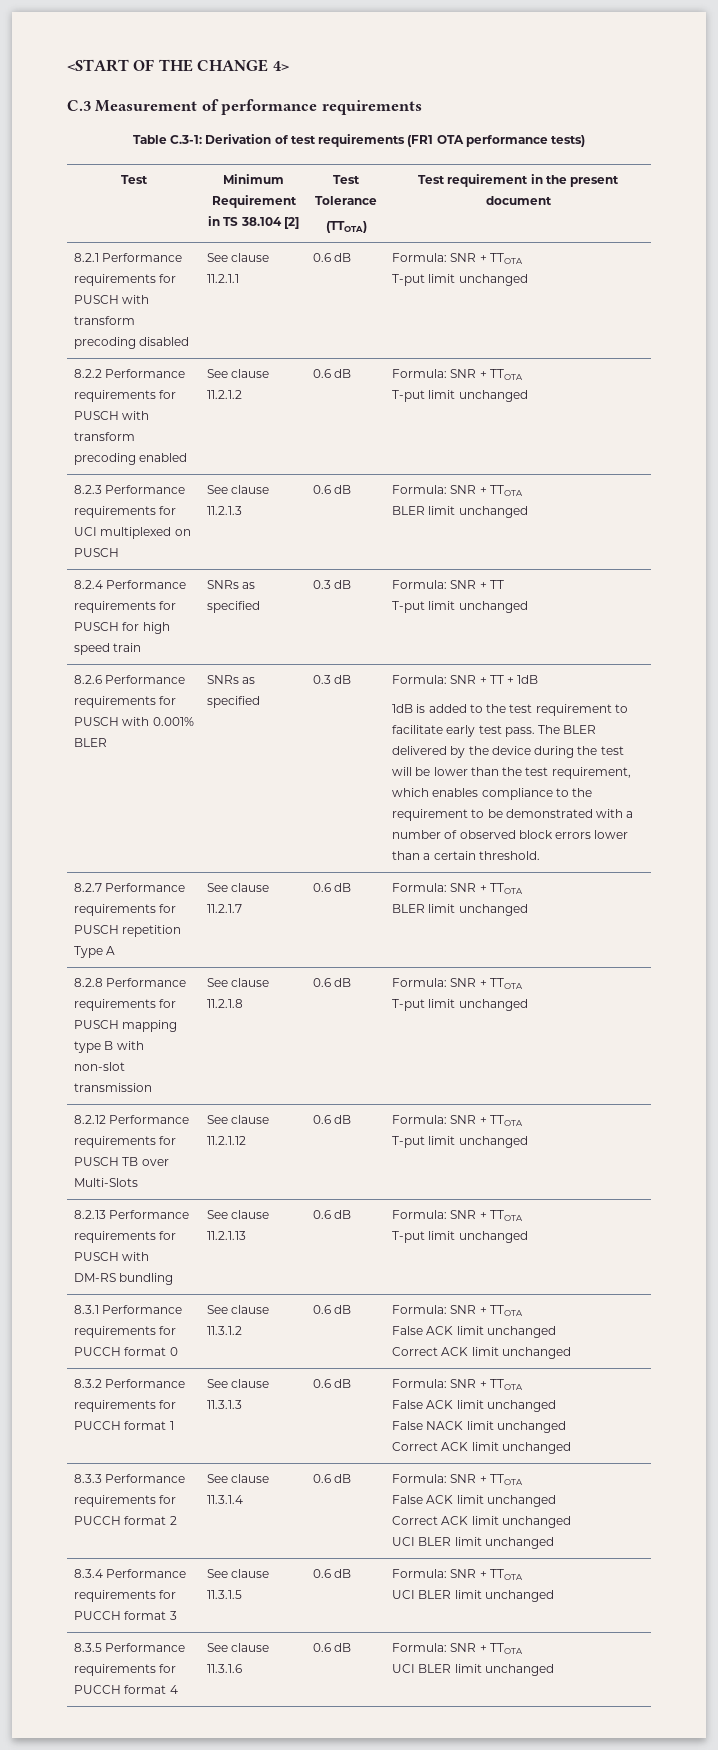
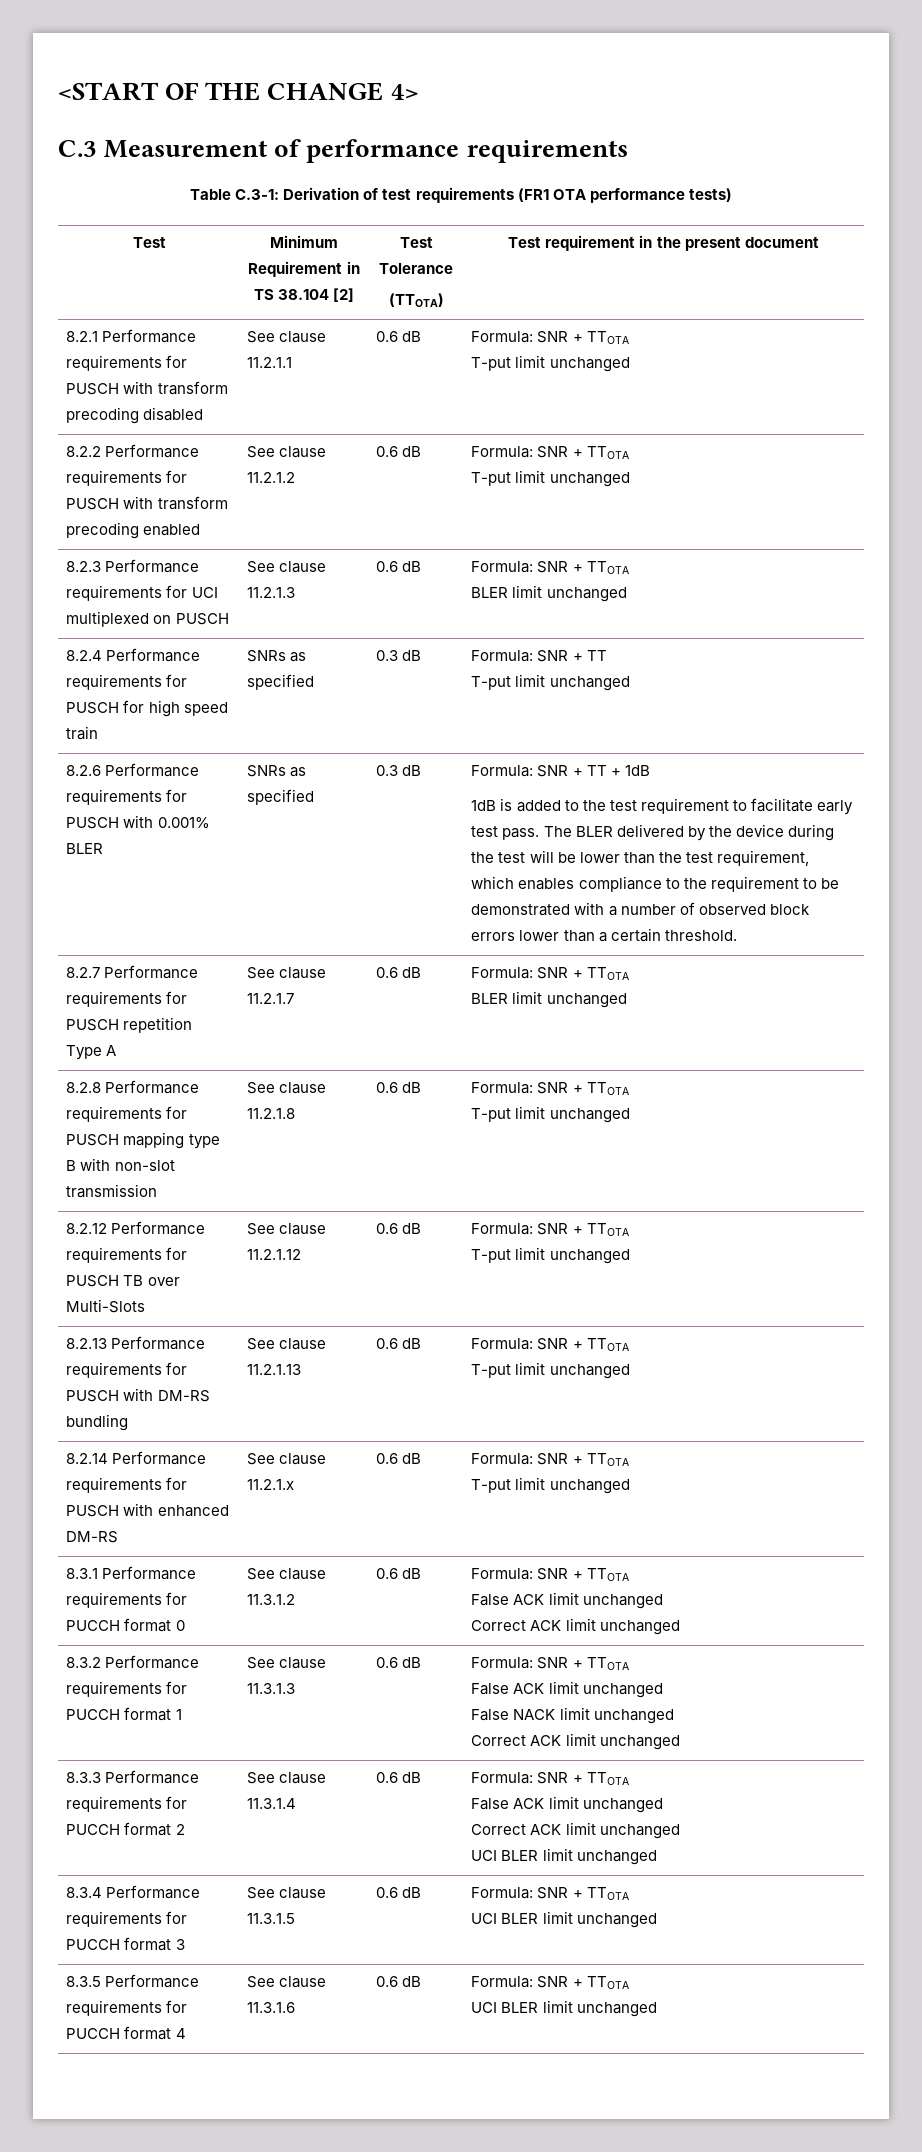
+ 8.2.14 Performance requirements for PUSCH with enhanced DM-RS | See clause 11.2.1.x | 0.6 dB | Formula: SNR + TTOTA
+ T-put limit unchanged

